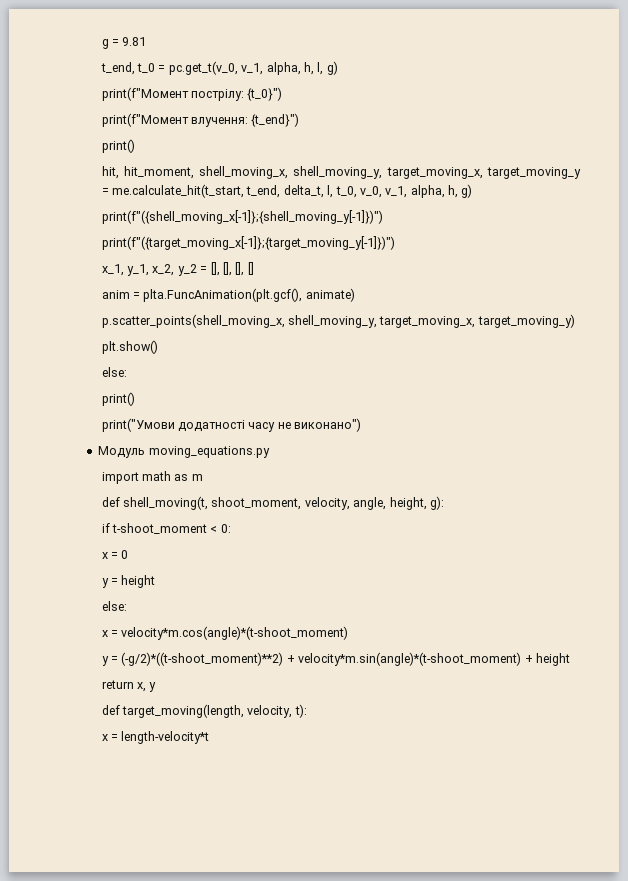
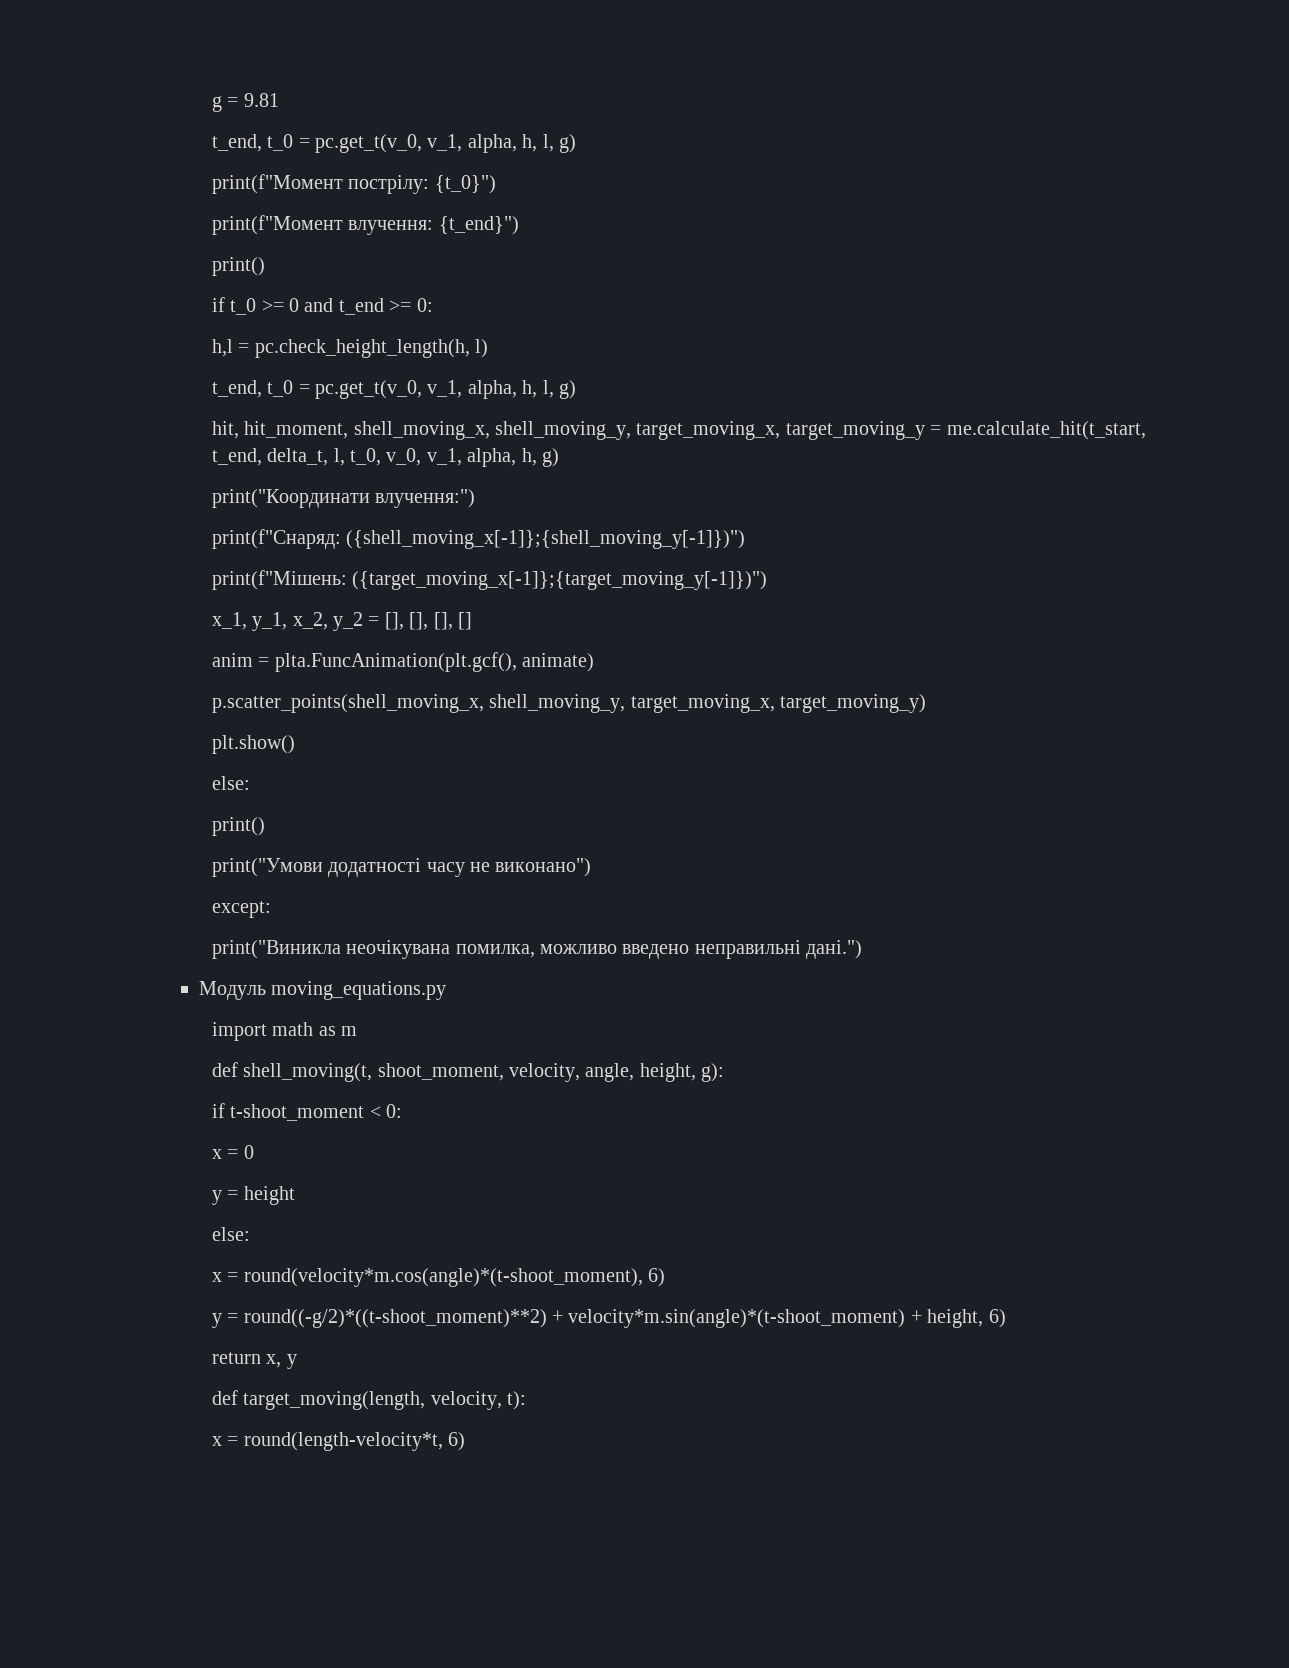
+ if t_0 >= 0 and t_end >= 0:
+ h,l = pc.check_height_length(h, l)
+ t_end, t_0 = pc.get_t(v_0, v_1, alpha, h, l, g)
- print(f"({shell_moving_x[-1]};{shell_moving_y[-1]})")
- print(f"({target_moving_x[-1]};{target_moving_y[-1]})")
+ print("Координати влучення:")
+ print(f"Снаряд: ({shell_moving_x[-1]};{shell_moving_y[-1]})")
+ print(f"Мішень: ({target_moving_x[-1]};{target_moving_y[-1]})")
+ except:
+ print("Виникла неочікувана помилка, можливо введено неправильні дані.")
- x = velocity*m.cos(angle)*(t-shoot_moment)
- y = (-g/2)*((t-shoot_moment)**2) + velocity*m.sin(angle)*(t-shoot_moment) + height
+ x = round(velocity*m.cos(angle)*(t-shoot_moment), 6)
+ y = round((-g/2)*((t-shoot_moment)**2) + velocity*m.sin(angle)*(t-shoot_moment) + height, 6)
- x = length-velocity*t
+ x = round(length-velocity*t, 6)

